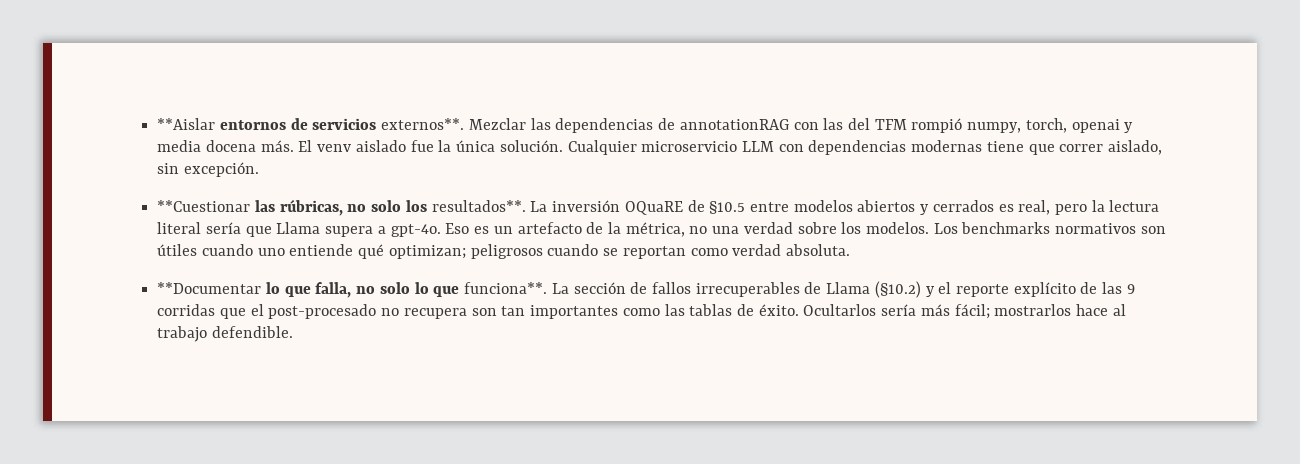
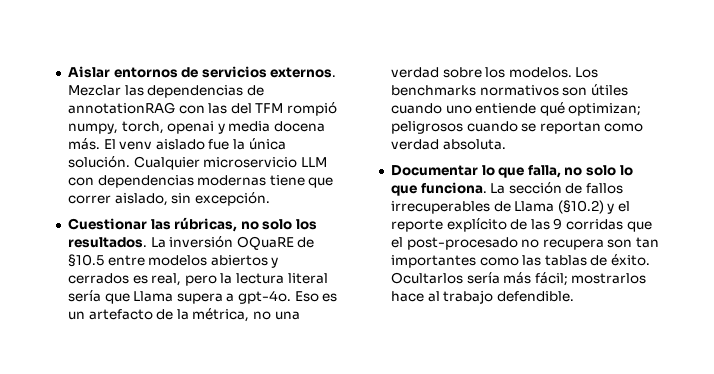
- **Aislar entornos de servicios externos**.
+ Aislar entornos de servicios externos.
- **Cuestionar las rúbricas, no solo los resultados**.
+ Cuestionar las rúbricas, no solo los resultados.
- **Documentar lo que falla, no solo lo que funciona**.
+ Documentar lo que falla, no solo lo que funciona.

